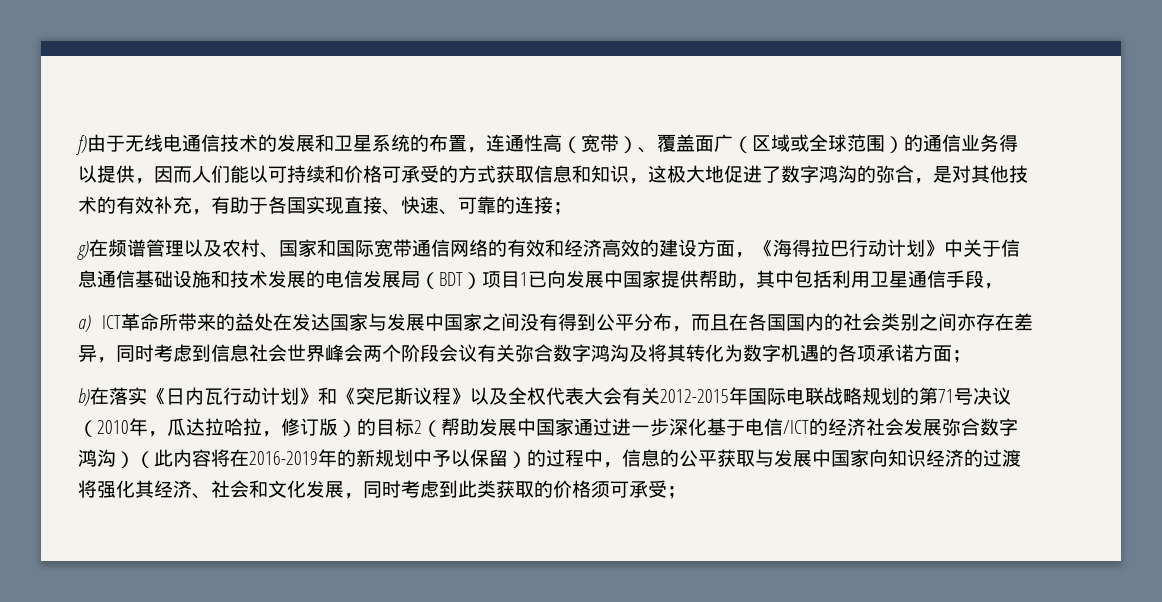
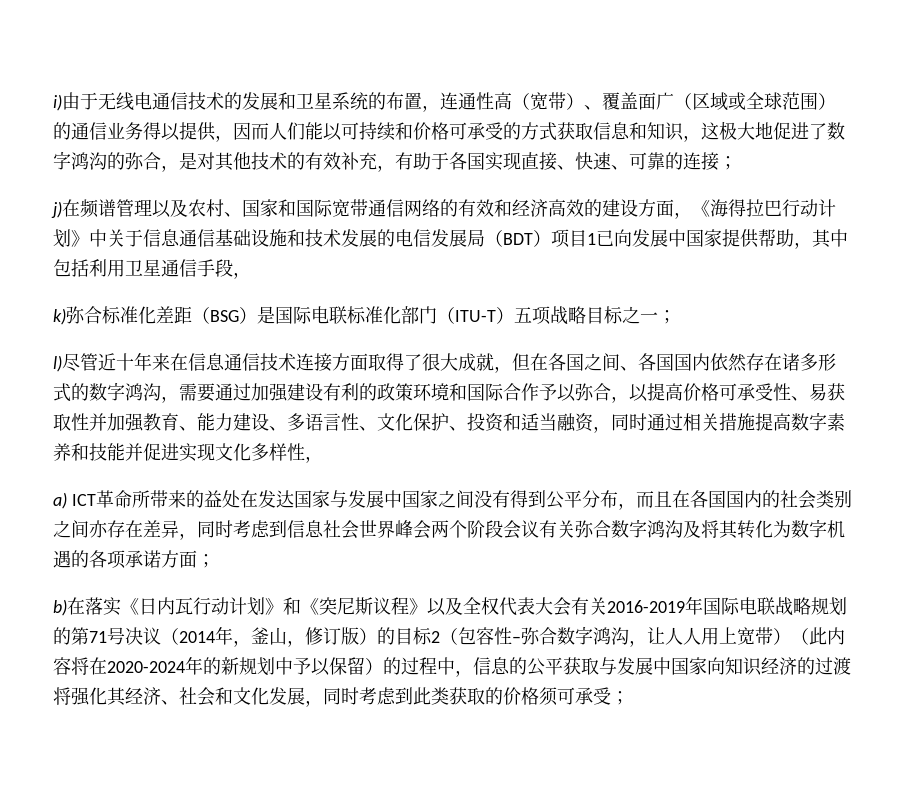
- f)由于无线电通信技术的发展和卫星系统的布置，连通性高（宽带）、覆盖面广（区域或全球范围）的通信业务得以提供，因而人们能以可持续和价格可承受的方式获取信息和知识，这极大地促进了数字鸿沟的弥合，是对其他技术的有效补充，有助于各国实现直接、快速、可靠的连接；
+ i)由于无线电通信技术的发展和卫星系统的布置，连通性高（宽带）、覆盖面广（区域或全球范围）的通信业务得以提供，因而人们能以可持续和价格可承受的方式获取信息和知识，这极大地促进了数字鸿沟的弥合，是对其他技术的有效补充，有助于各国实现直接、快速、可靠的连接；
- g)在频谱管理以及农村、国家和国际宽带通信网络的有效和经济高效的建设方面，《海得拉巴行动计划》中关于信息通信基础设施和技术发展的电信发展局（BDT）项目1已向发展中国家提供帮助，其中包括利用卫星通信手段，
+ j)在频谱管理以及农村、国家和国际宽带通信网络的有效和经济高效的建设方面，《海得拉巴行动计划》中关于信息通信基础设施和技术发展的电信发展局（BDT）项目1已向发展中国家提供帮助，其中包括利用卫星通信手段，
+ k)弥合标准化差距（BSG）是国际电联标准化部门（ITU-T）五项战略目标之一；
+ l)尽管近十年来在信息通信技术连接方面取得了很大成就，但在各国之间、各国国内依然存在诸多形式的数字鸿沟，需要通过加强建设有利的政策环境和国际合作予以弥合，以提高价格可承受性、易获取性并加强教育、能力建设、多语言性、文化保护、投资和适当融资，同时通过相关措施提高数字素养和技能并促进实现文化多样性，
- b)在落实《日内瓦行动计划》和《突尼斯议程》以及全权代表大会有关2012-2015年国际电联战略规划的第71号决议（2010年，瓜达拉哈拉，修订版）的目标2（帮助发展中国家通过进一步深化基于电信/ICT的经济社会发展弥合数字鸿沟）（此内容将在2016-2019年的新规划中予以保留）的过程中，信息的公平获取与发展中国家向知识经济的过渡将强化其经济、社会和文化发展，同时考虑到此类获取的价格须可承受；
+ b)在落实《日内瓦行动计划》和《突尼斯议程》以及全权代表大会有关2016-2019年国际电联战略规划的第71号决议（2014年，釜山，修订版）的目标2（包容性–弥合数字鸿沟，让人人用上宽带）（此内容将在2020-2024年的新规划中予以保留）的过程中，信息的公平获取与发展中国家向知识经济的过渡将强化其经济、社会和文化发展，同时考虑到此类获取的价格须可承受；

